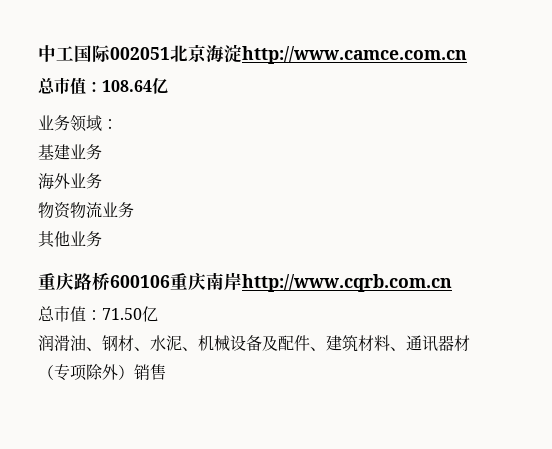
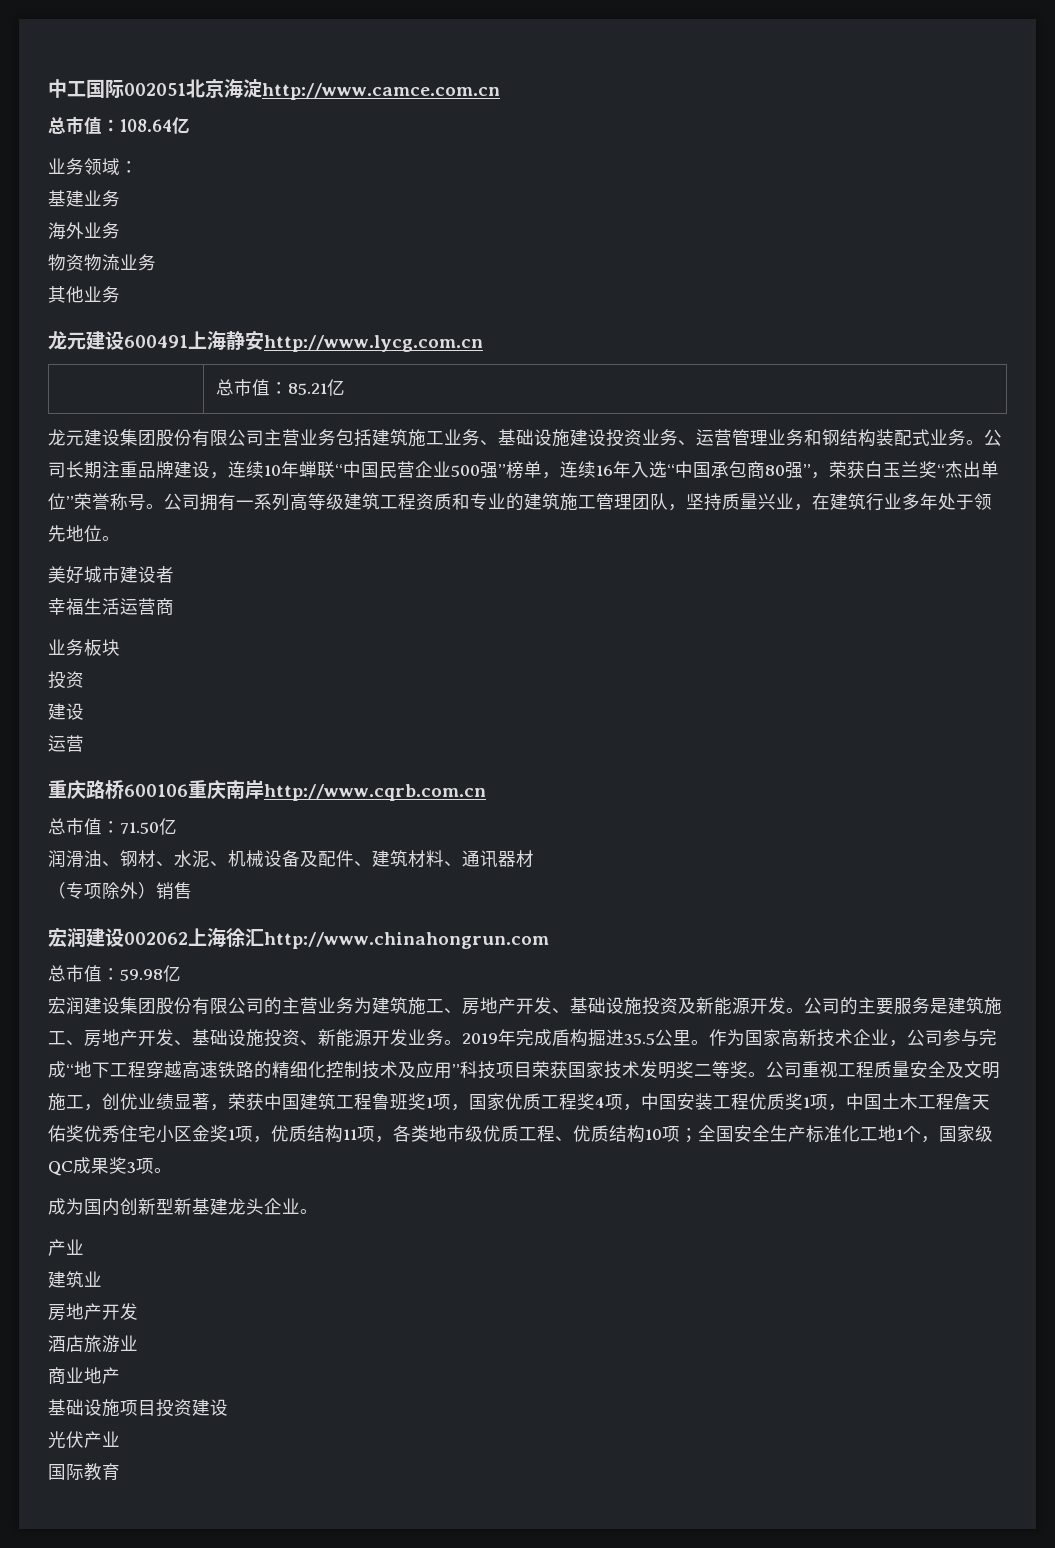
+ 龙元建设600491上海静安http://www.lycg.com.cn
+ | 总市值：85.21亿
+ 龙元建设集团股份有限公司主营业务包括建筑施工业务、基础设施建设投资业务、运营管理业务和钢结构装配式业务。公司长期注重品牌建设，连续10年蝉联“中国民营企业500强”榜单，连续16年入选“中国承包商80强”，荣获白玉兰奖“杰出单位”荣誉称号。公司拥有一系列高等级建筑工程资质和专业的建筑施工管理团队，坚持质量兴业，在建筑行业多年处于领先地位。
+ 美好城市建设者
+ 幸福生活运营商
+ 业务板块
+ 投资
+ 建设
+ 运营
+ 宏润建设002062上海徐汇http://www.chinahongrun.com
+ 总市值：59.98亿
+ 宏润建设集团股份有限公司的主营业务为建筑施工、房地产开发、基础设施投资及新能源开发。公司的主要服务是建筑施工、房地产开发、基础设施投资、新能源开发业务。2019年完成盾构掘进35.5公里。作为国家高新技术企业，公司参与完成“地下工程穿越高速铁路的精细化控制技术及应用”科技项目荣获国家技术发明奖二等奖。公司重视工程质量安全及文明施工，创优业绩显著，荣获中国建筑工程鲁班奖1项，国家优质工程奖4项，中国安装工程优质奖1项，中国土木工程詹天佑奖优秀住宅小区金奖1项，优质结构11项，各类地市级优质工程、优质结构10项；全国安全生产标准化工地1个，国家级QC成果奖3项。
+ 成为国内创新型新基建龙头企业。
+ 产业
+ 建筑业
+ 房地产开发
+ 酒店旅游业
+ 商业地产
+ 基础设施项目投资建设
+ 光伏产业
+ 国际教育

